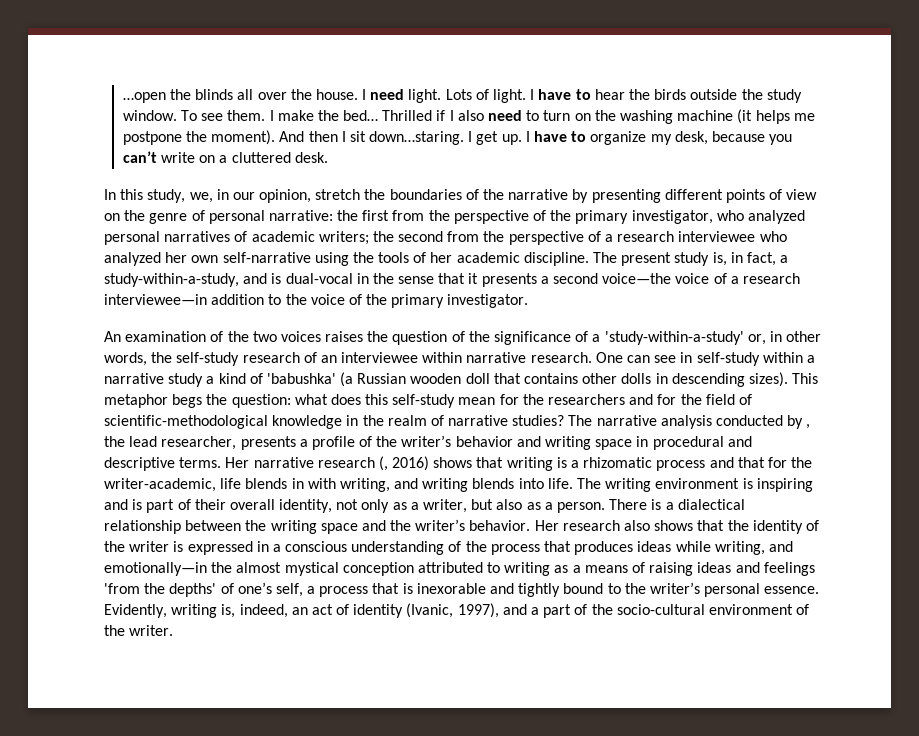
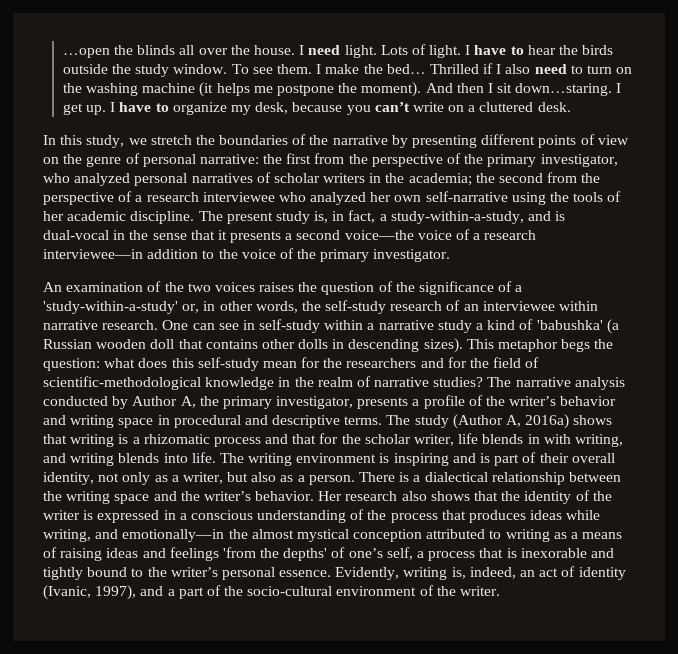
- In this study, we, in our opinion, stretch the boundaries of the narrative by presenting different points of view on the genre of personal narrative: the first from the perspective of the primary investigator, who analyzed personal narratives of academic writers; the second from the perspective of a research interviewee who analyzed her own self-narrative using the tools of her academic discipline.
+ In this study, we stretch the boundaries of the narrative by presenting different points of view on the genre of personal narrative: the first from the perspective of the primary investigator, who analyzed personal narratives of scholar writers in the academia; the second from the perspective of a research interviewee who analyzed her own self-narrative using the tools of her academic discipline.
- The narrative analysis conducted by , the lead researcher, presents a profile of the writer’s behavior and writing space in procedural and descriptive terms.
+ The narrative analysis conducted by Author A, the primary investigator, presents a profile of the writer’s behavior and writing space in procedural and descriptive terms.
- Her narrative research (, 2016) shows that writing is a rhizomatic process and that for the writer-academic, life blends in with writing, and writing blends into life.
+ The study (Author A, 2016a) shows that writing is a rhizomatic process and that for the scholar writer, life blends in with writing, and writing blends into life.

